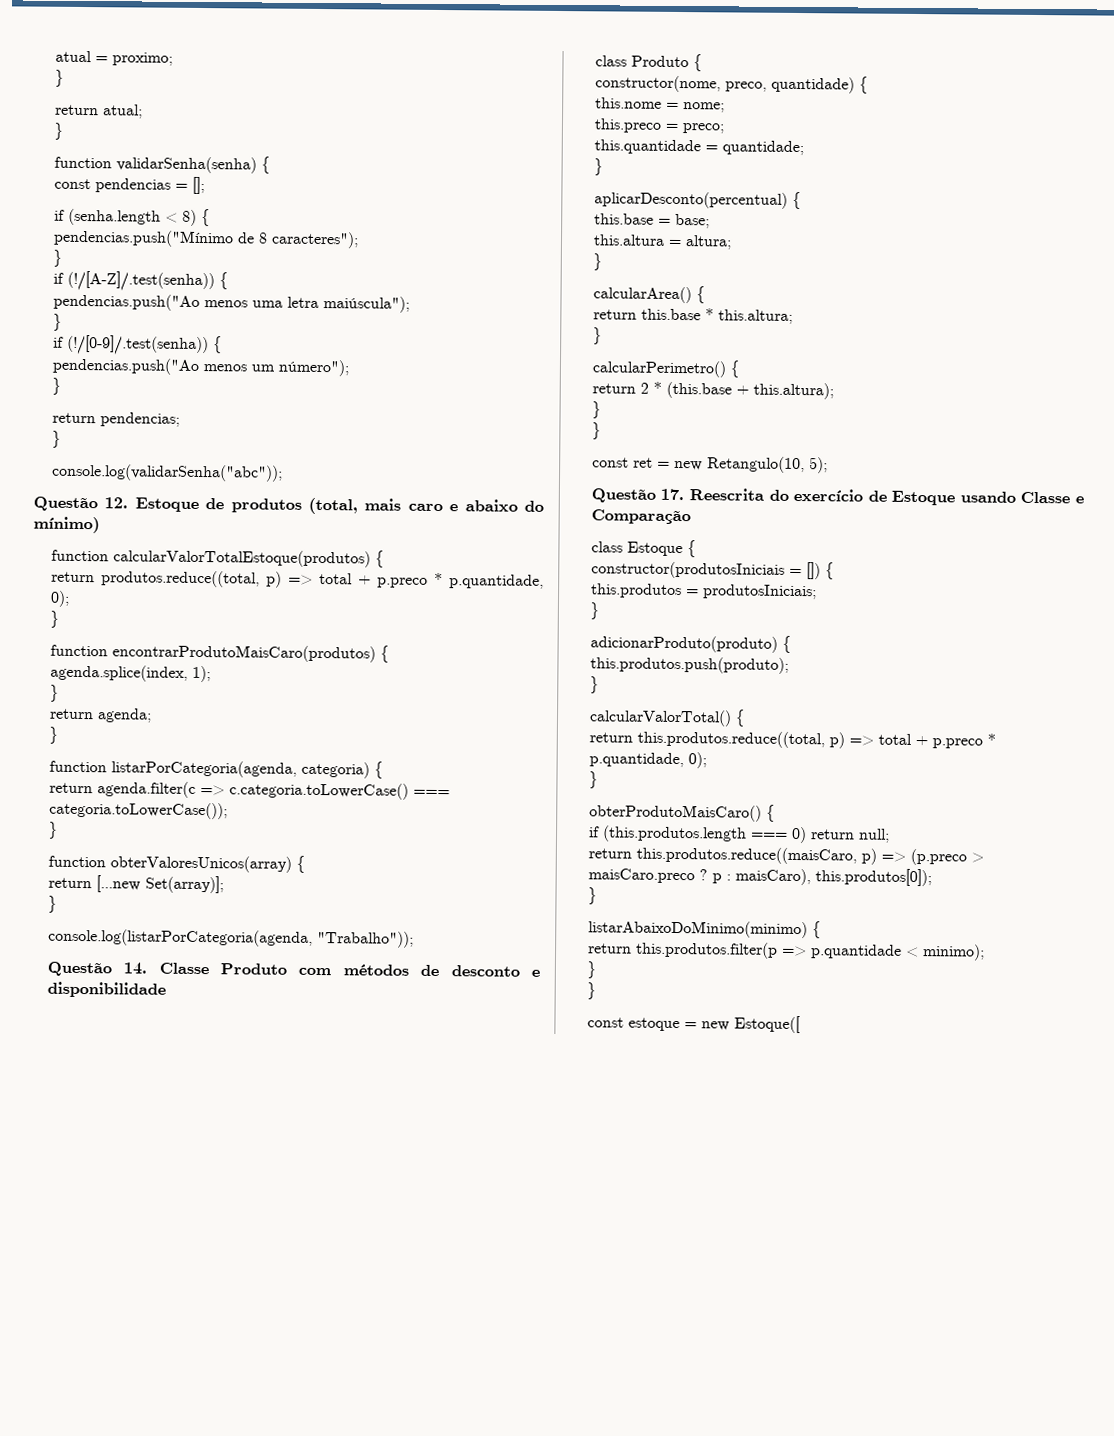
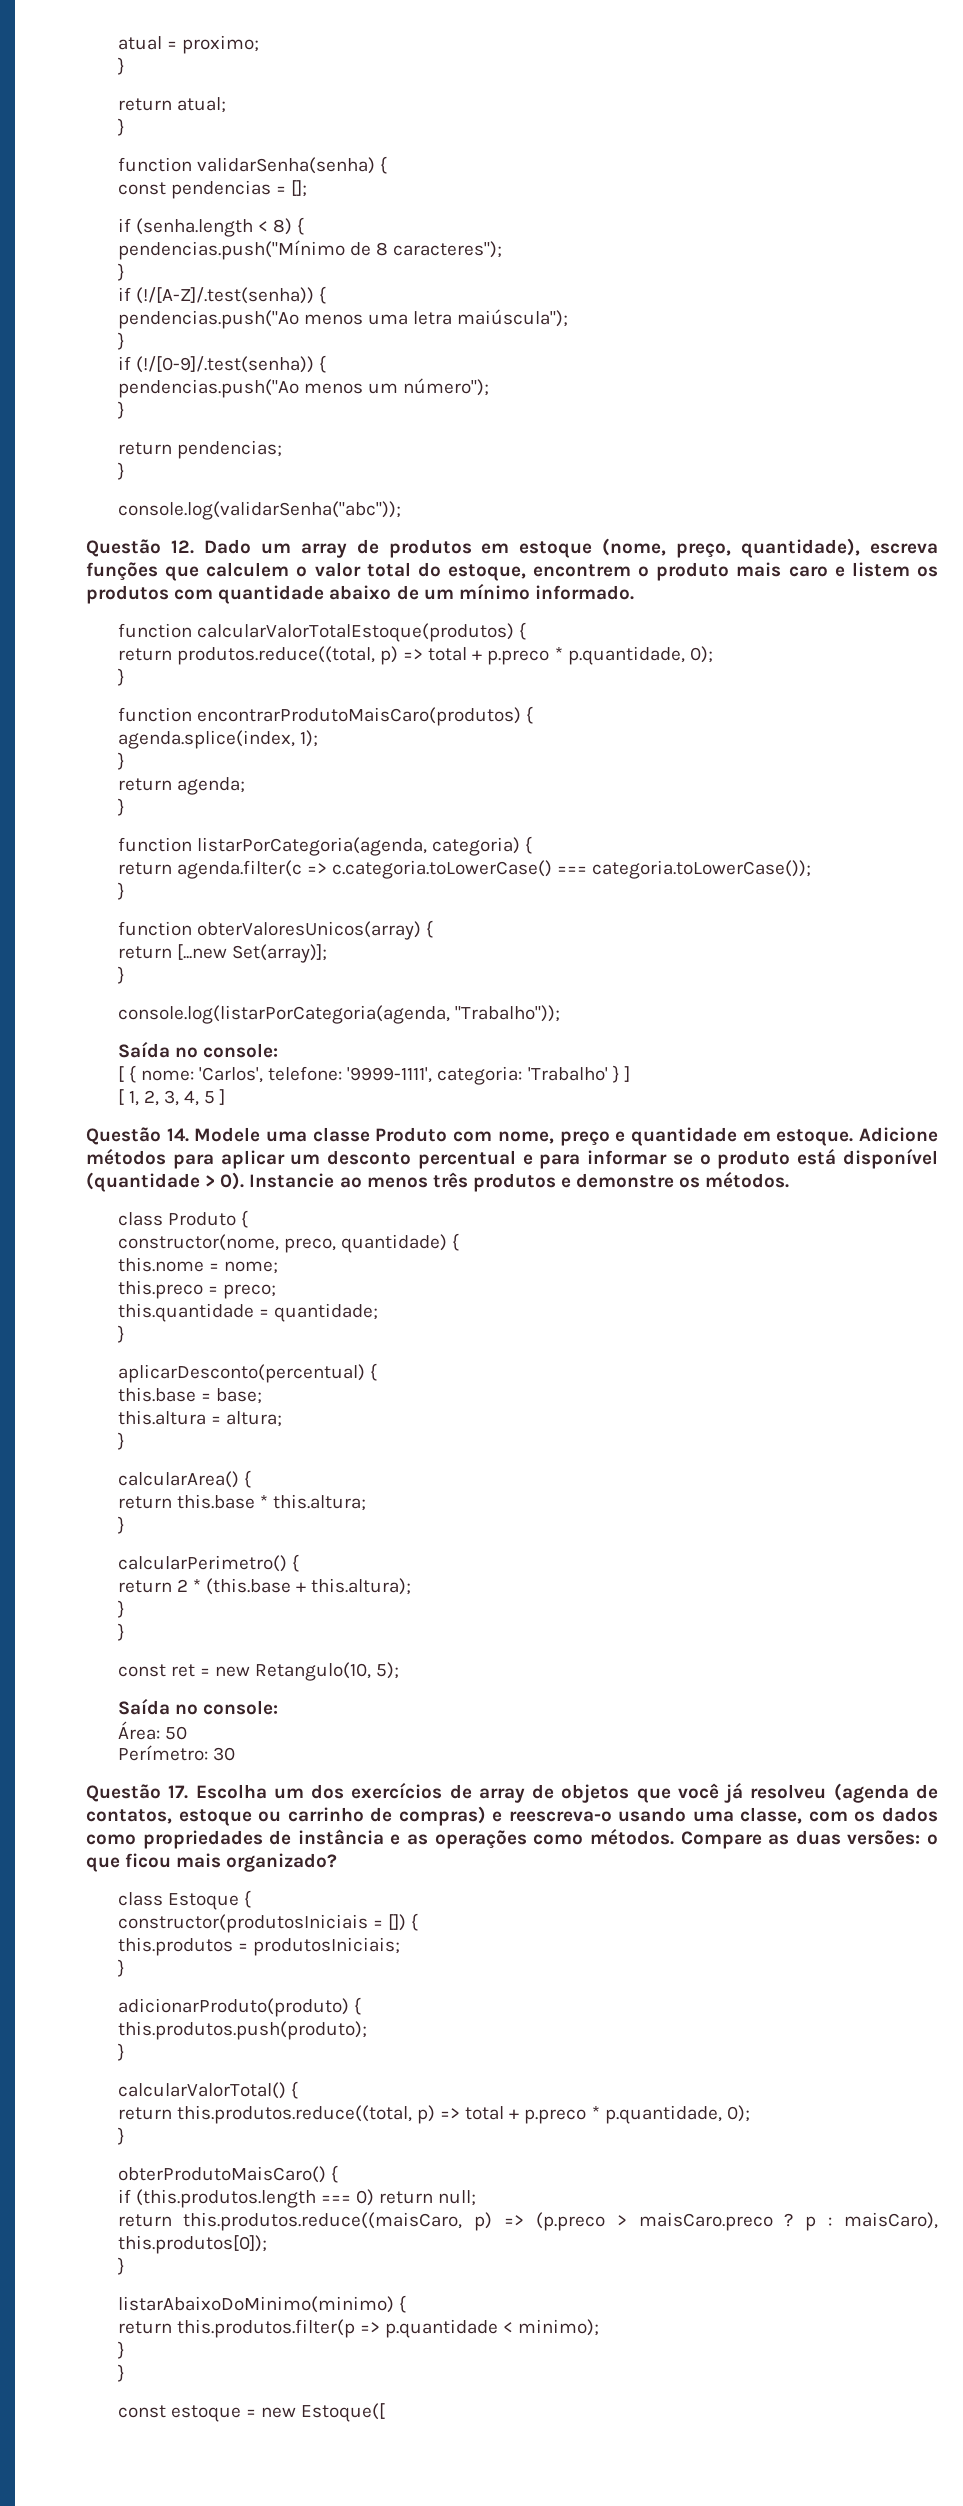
- Questão 12. Estoque de produtos (total, mais caro e abaixo do mínimo)
+ Questão 12. Dado um array de produtos em estoque (nome, preço, quantidade), escreva funções que calculem o valor total do estoque, encontrem o produto mais caro e listem os produtos com quantidade abaixo de um mínimo informado.
  console.log(listarPorCategoria(agenda, "Trabalho"));
- Questão 14. Classe Produto com métodos de desconto e disponibilidade
+ Saída no console:
+ [ { nome: 'Carlos', telefone: '9999-1111', categoria: 'Trabalho' } ]
+ [ 1, 2, 3, 4, 5 ]
+ Questão 14. Modele uma classe Produto com nome, preço e quantidade em estoque. Adicione métodos para aplicar um desconto percentual e para informar se o produto está disponível (quantidade > 0). Instancie ao menos três produtos e demonstre os métodos.
  const ret = new Retangulo(10, 5);
- Questão 17. Reescrita do exercício de Estoque usando Classe e Comparação
+ Saída no console:
+ Área: 50
+ Perímetro: 30
+ Questão 17. Escolha um dos exercícios de array de objetos que você já resolveu (agenda de contatos, estoque ou carrinho de compras) e reescreva-o usando uma classe, com os dados como propriedades de instância e as operações como métodos. Compare as duas versões: o que ficou mais organizado?

